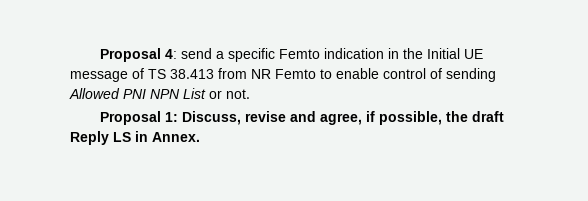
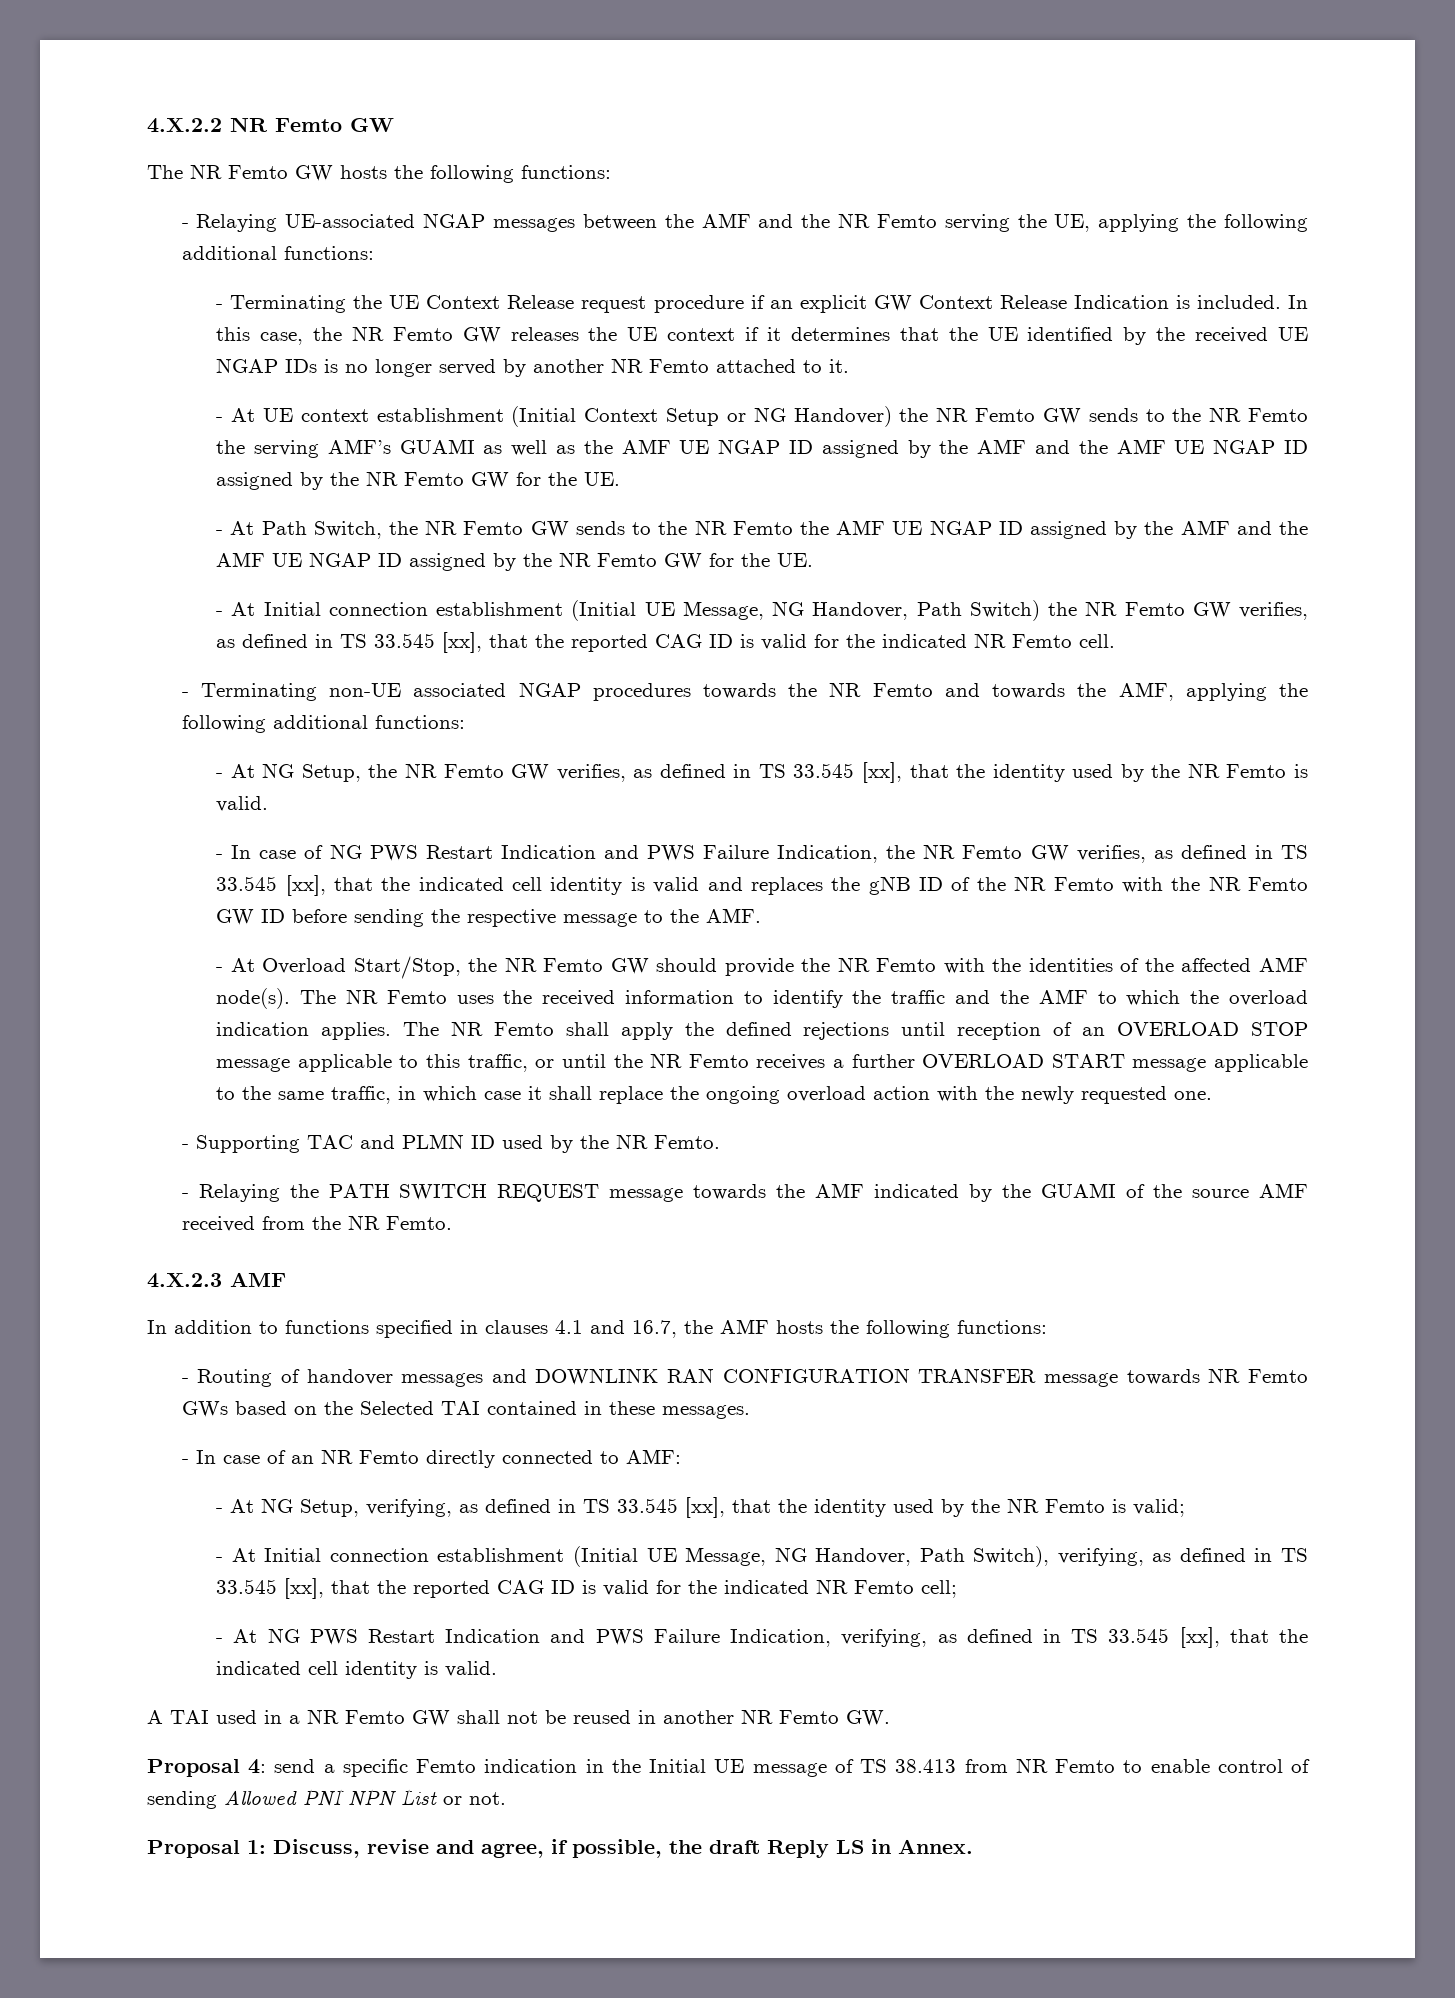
+ 4.X.2.2 NR Femto GW
+ The NR Femto GW hosts the following functions:
+ - Relaying UE-associated NGAP messages between the AMF and the NR Femto serving the UE, applying the following additional functions:
+ - Terminating the UE Context Release request procedure if an explicit GW Context Release Indication is included. In this case, the NR Femto GW releases the UE context if it determines that the UE identified by the received UE NGAP IDs is no longer served by another NR Femto attached to it.
+ - At UE context establishment (Initial Context Setup or NG Handover) the NR Femto GW sends to the NR Femto the serving AMF’s GUAMI as well as the AMF UE NGAP ID assigned by the AMF and the AMF UE NGAP ID assigned by the NR Femto GW for the UE.
+ - At Path Switch, the NR Femto GW sends to the NR Femto the AMF UE NGAP ID assigned by the AMF and the AMF UE NGAP ID assigned by the NR Femto GW for the UE.
+ - At Initial connection establishment (Initial UE Message, NG Handover, Path Switch) the NR Femto GW verifies, as defined in TS 33.545 [xx], that the reported CAG ID is valid for the indicated NR Femto cell.
+ - Terminating non-UE associated NGAP procedures towards the NR Femto and towards the AMF, applying the following additional functions:
+ - At NG Setup, the NR Femto GW verifies, as defined in TS 33.545 [xx], that the identity used by the NR Femto is valid.
+ - In case of NG PWS Restart Indication and PWS Failure Indication, the NR Femto GW verifies, as defined in TS 33.545 [xx], that the indicated cell identity is valid and replaces the gNB ID of the NR Femto with the NR Femto GW ID before sending the respective message to the AMF.
+ - At Overload Start/Stop, the NR Femto GW should provide the NR Femto with the identities of the affected AMF node(s). The NR Femto uses the received information to identify the traffic and the AMF to which the overload indication applies. The NR Femto shall apply the defined rejections until reception of an OVERLOAD STOP message applicable to this traffic, or until the NR Femto receives a further OVERLOAD START message applicable to the same traffic, in which case it shall replace the ongoing overload action with the newly requested one.
+ - Supporting TAC and PLMN ID used by the NR Femto.
+ - Relaying the PATH SWITCH REQUEST message towards the AMF indicated by the GUAMI of the source AMF received from the NR Femto.
+ 4.X.2.3 AMF
+ In addition to functions specified in clauses 4.1 and 16.7, the AMF hosts the following functions:
+ - Routing of handover messages and DOWNLINK RAN CONFIGURATION TRANSFER message towards NR Femto GWs based on the Selected TAI contained in these messages.
+ - In case of an NR Femto directly connected to AMF:
+ - At NG Setup, verifying, as defined in TS 33.545 [xx], that the identity used by the NR Femto is valid;
+ - At Initial connection establishment (Initial UE Message, NG Handover, Path Switch), verifying, as defined in TS 33.545 [xx], that the reported CAG ID is valid for the indicated NR Femto cell;
+ - At NG PWS Restart Indication and PWS Failure Indication, verifying, as defined in TS 33.545 [xx], that the indicated cell identity is valid.
+ A TAI used in a NR Femto GW shall not be reused in another NR Femto GW.

